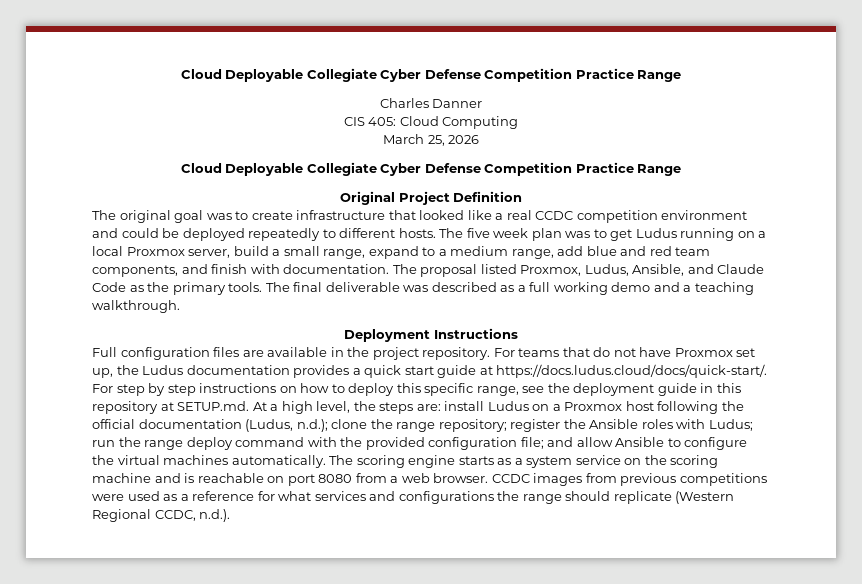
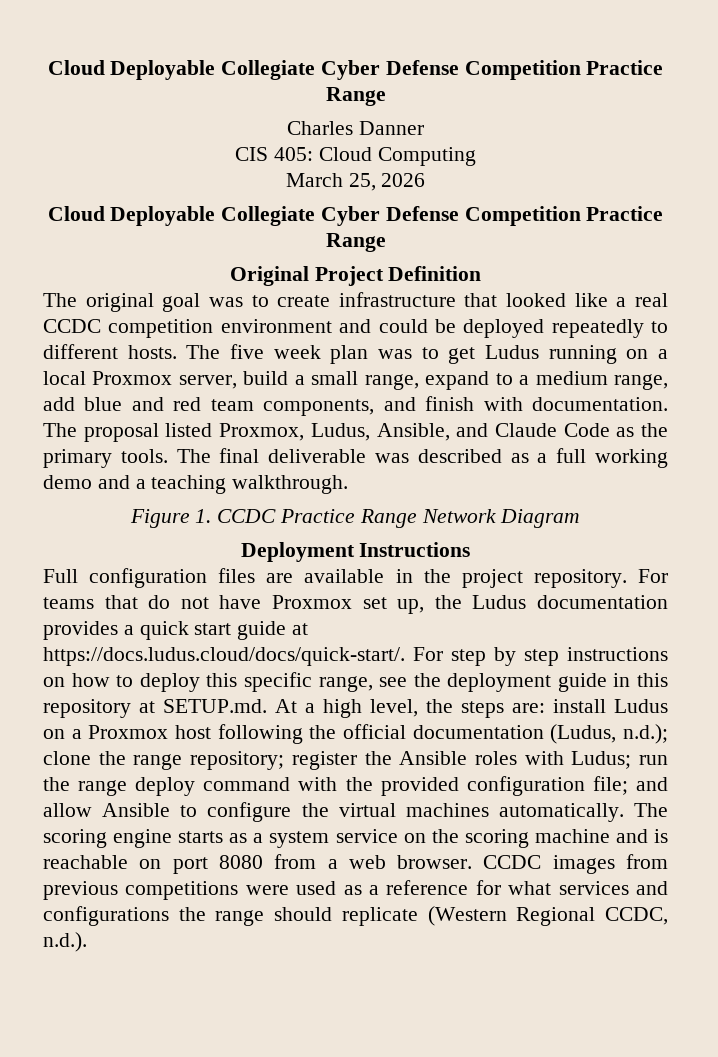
+ Figure 1. CCDC Practice Range Network Diagram

